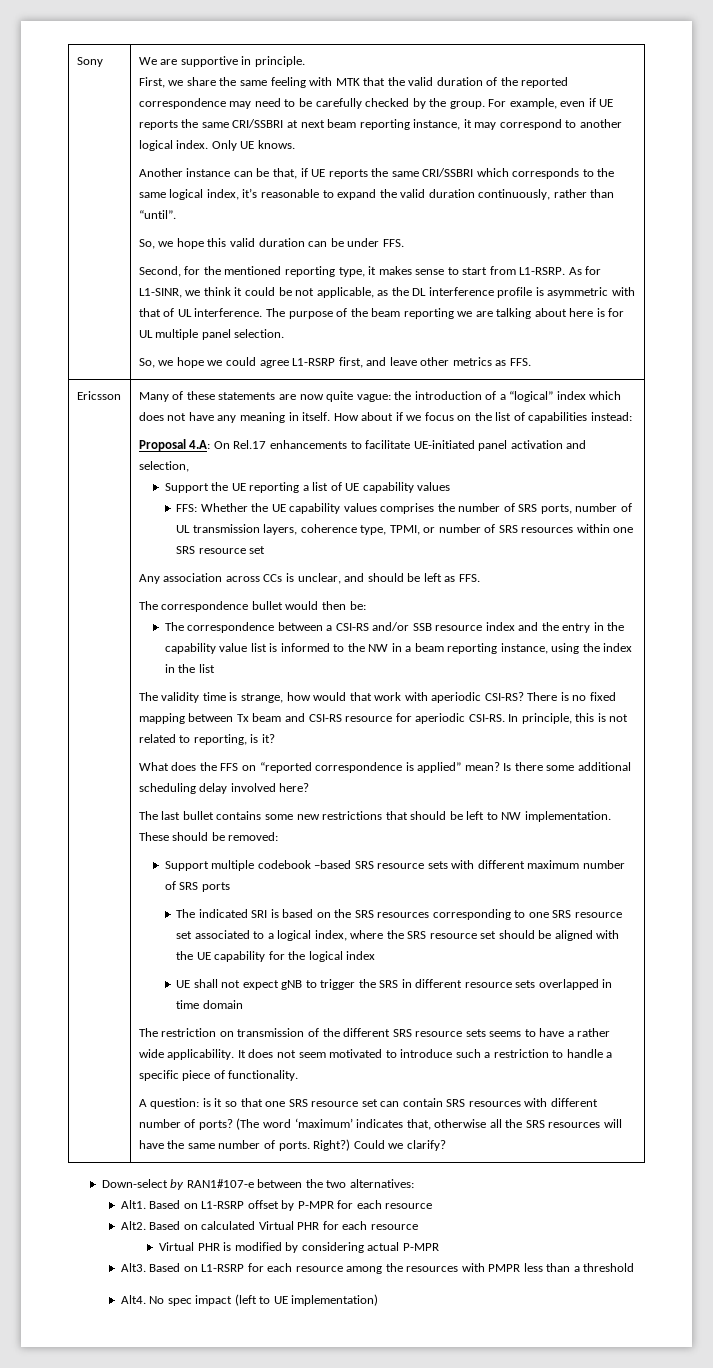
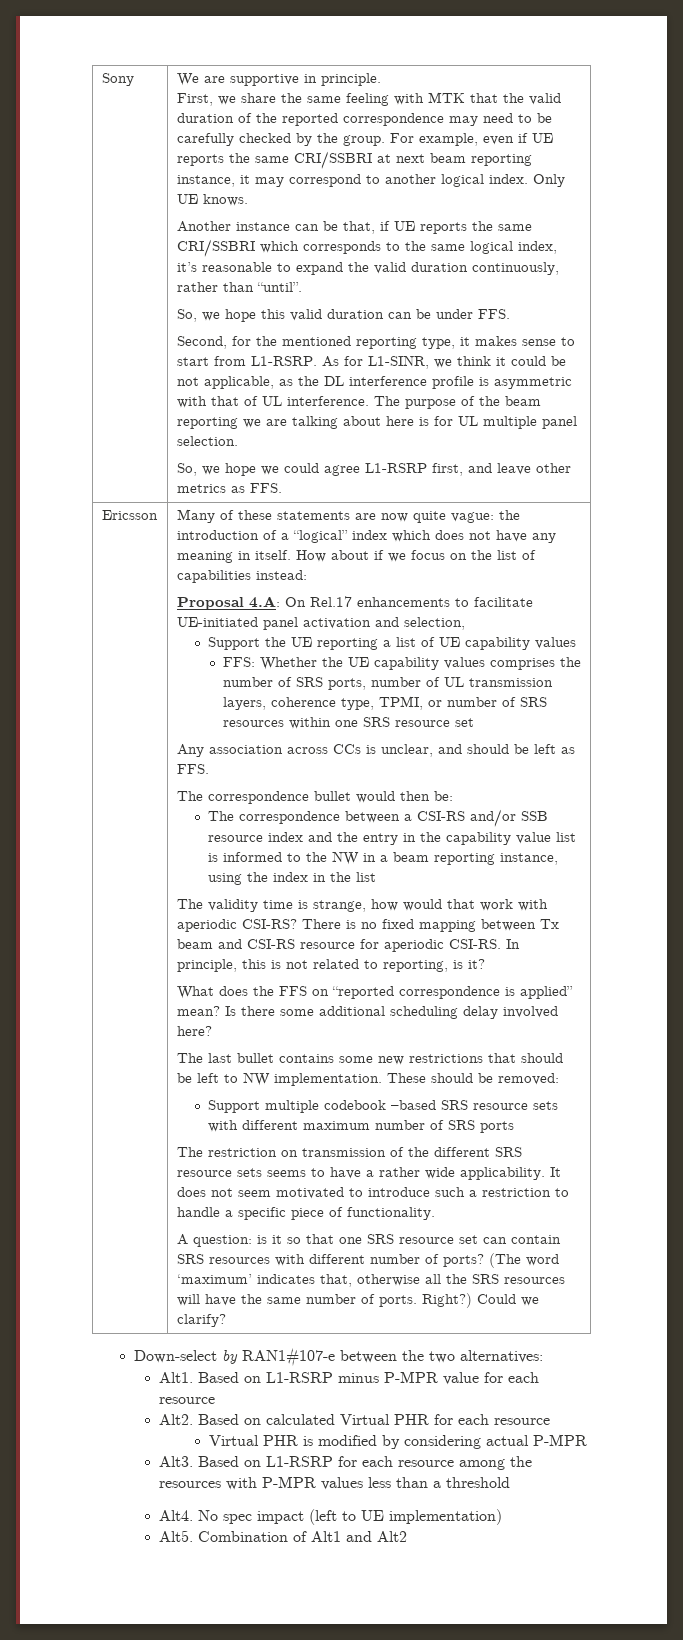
- The indicated SRI is based on the SRS resources corresponding to one SRS resource set associated to a logical index, where the SRS resource set should be aligned with the UE capability for the logical index
- UE shall not expect gNB to trigger the SRS in different resource sets overlapped in time domain
- Based on L1-RSRP offset by P-MPR for each resource
+ Based on L1-RSRP minus P-MPR value for each resource
- Based on L1-RSRP for each resource among the resources with PMPR less than a threshold
+ Based on L1-RSRP for each resource among the resources with P-MPR values less than a threshold
+ Alt5. Combination of Alt1 and Alt2

